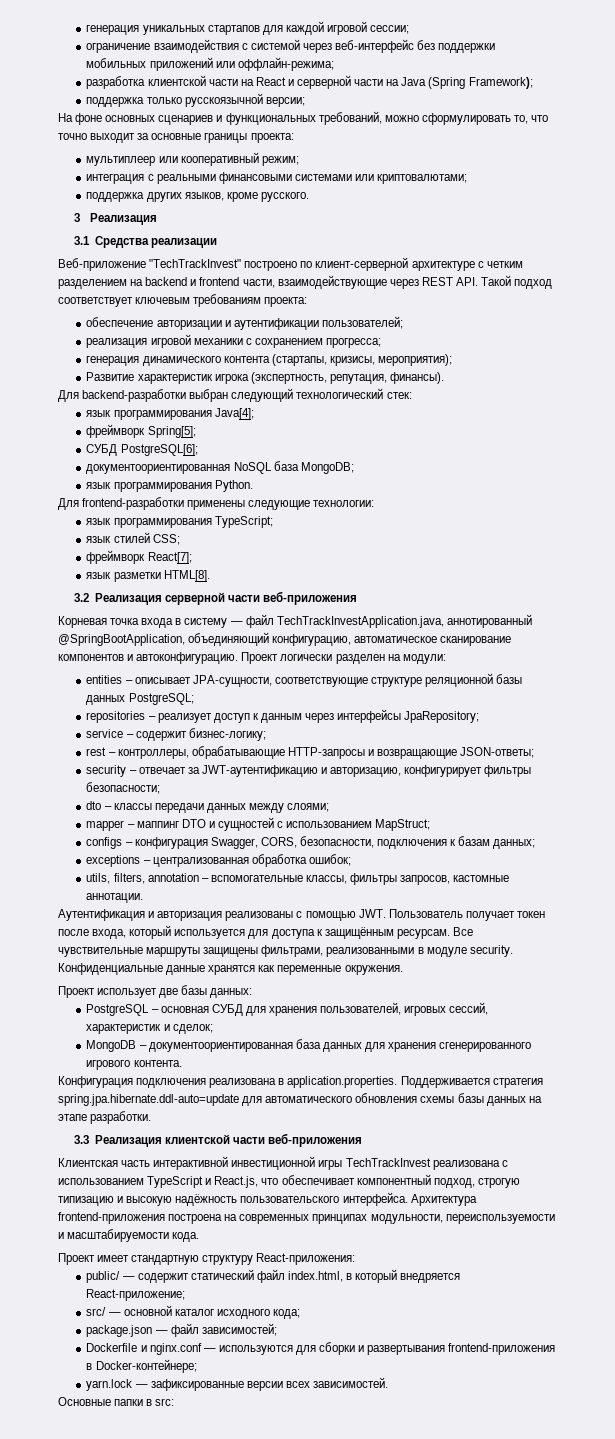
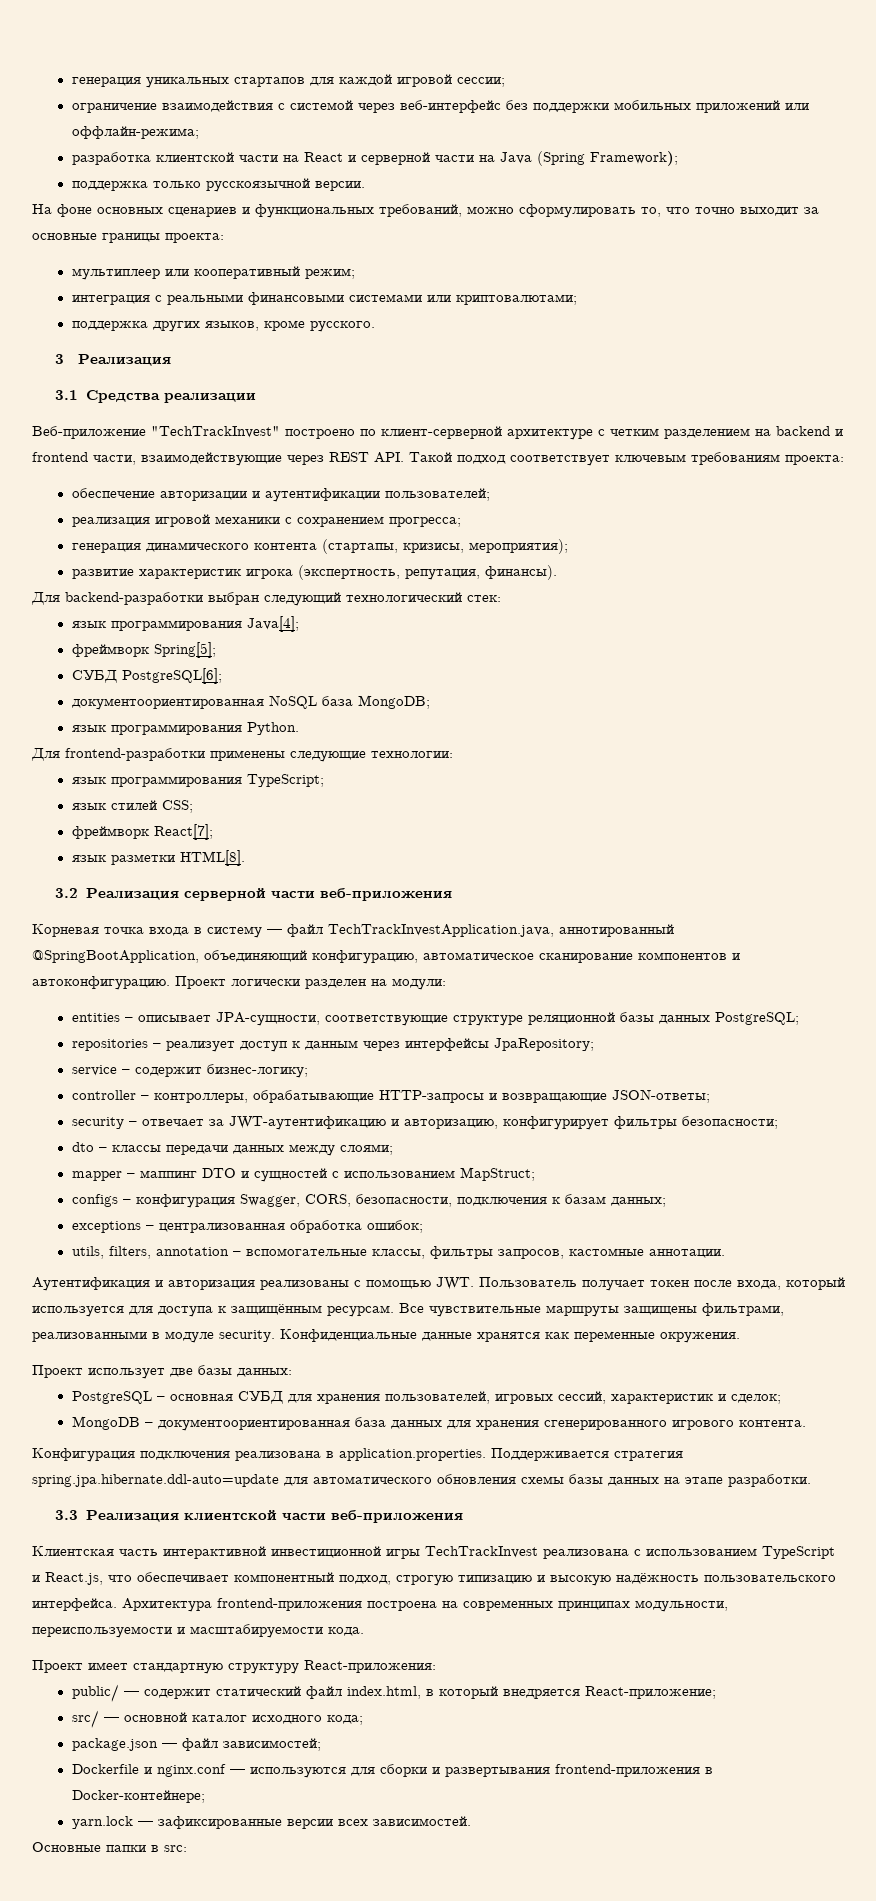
- поддержка только русскоязычной версии;
+ поддержка только русскоязычной версии.
- Развитие характеристик игрока (экспертность, репутация, финансы).
+ развитие характеристик игрока (экспертность, репутация, финансы).
- rest – контроллеры, обрабатывающие HTTP-запросы и возвращающие JSON-ответы;
+ controller – контроллеры, обрабатывающие HTTP-запросы и возвращающие JSON-ответы;

